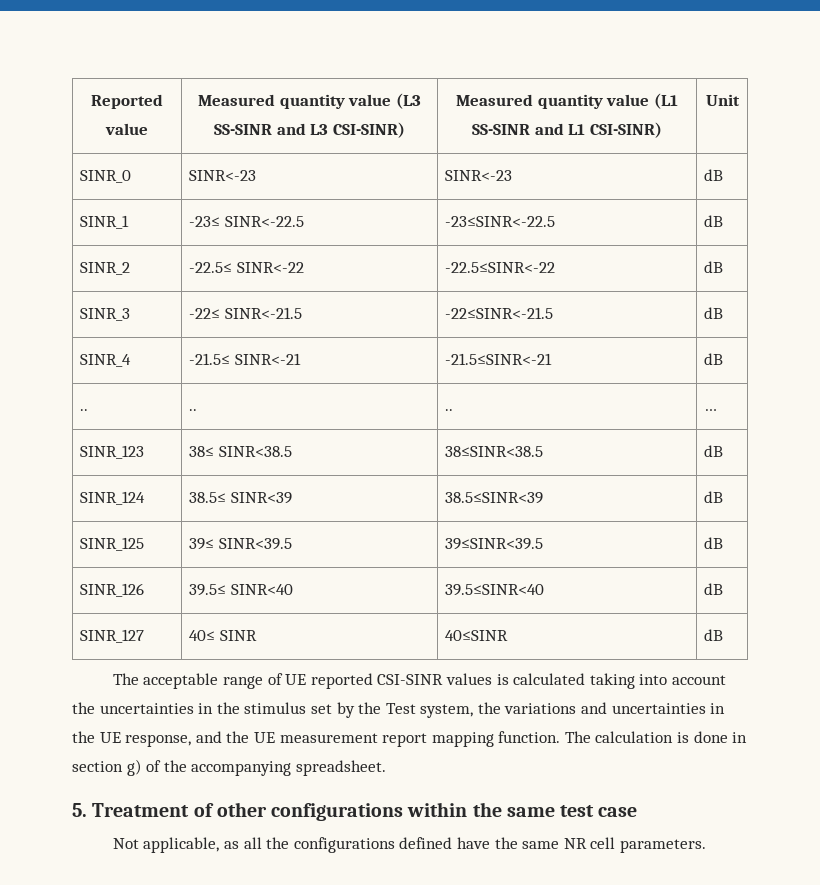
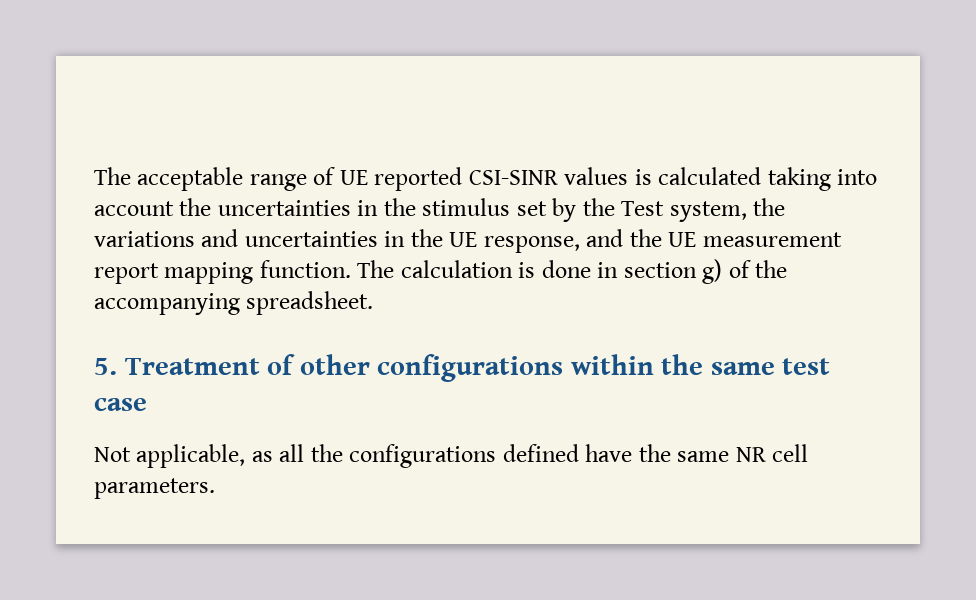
- Reported value | Measured quantity value (L3 SS-SINR and L3 CSI-SINR) | Measured quantity value (L1 SS-SINR and L1 CSI-SINR) | Unit
- SINR_0 | SINR<-23 | SINR<-23 | dB
- SINR_1 | -23≤ SINR<-22.5 | -23≤SINR<-22.5 | dB
- SINR_2 | -22.5≤ SINR<-22 | -22.5≤SINR<-22 | dB
- SINR_3 | -22≤ SINR<-21.5 | -22≤SINR<-21.5 | dB
- SINR_4 | -21.5≤ SINR<-21 | -21.5≤SINR<-21 | dB
- .. | .. | .. | …
- SINR_123 | 38≤ SINR<38.5 | 38≤SINR<38.5 | dB
- SINR_124 | 38.5≤ SINR<39 | 38.5≤SINR<39 | dB
- SINR_125 | 39≤ SINR<39.5 | 39≤SINR<39.5 | dB
- SINR_126 | 39.5≤ SINR<40 | 39.5≤SINR<40 | dB
- SINR_127 | 40≤ SINR | 40≤SINR | dB

